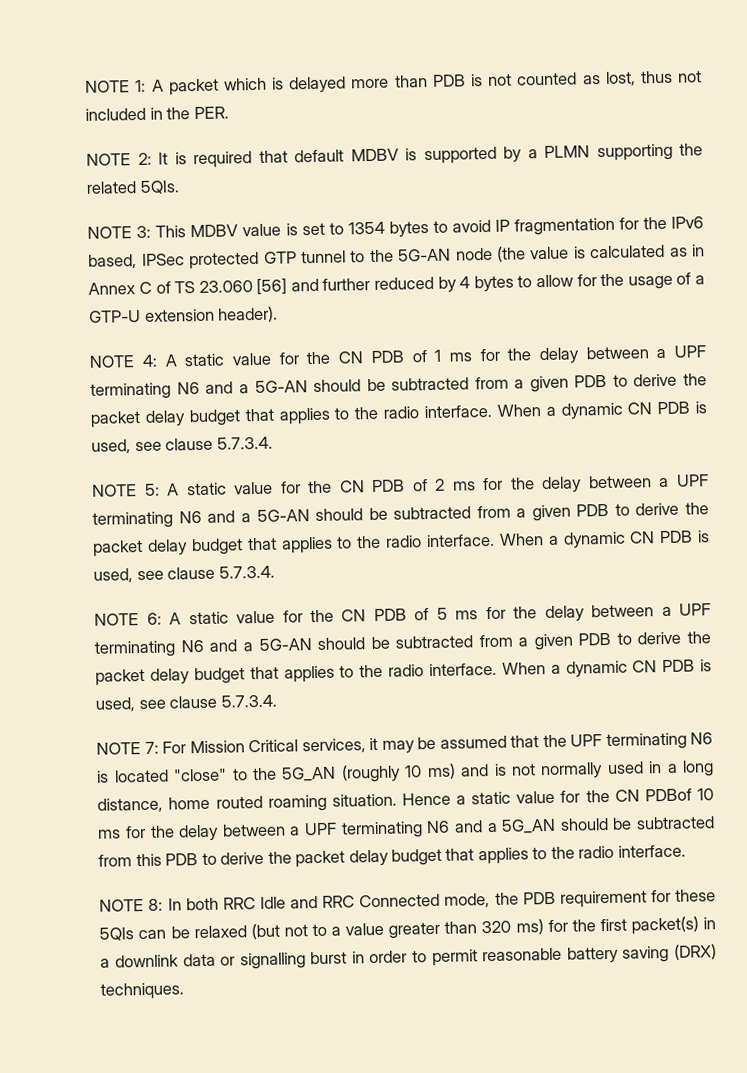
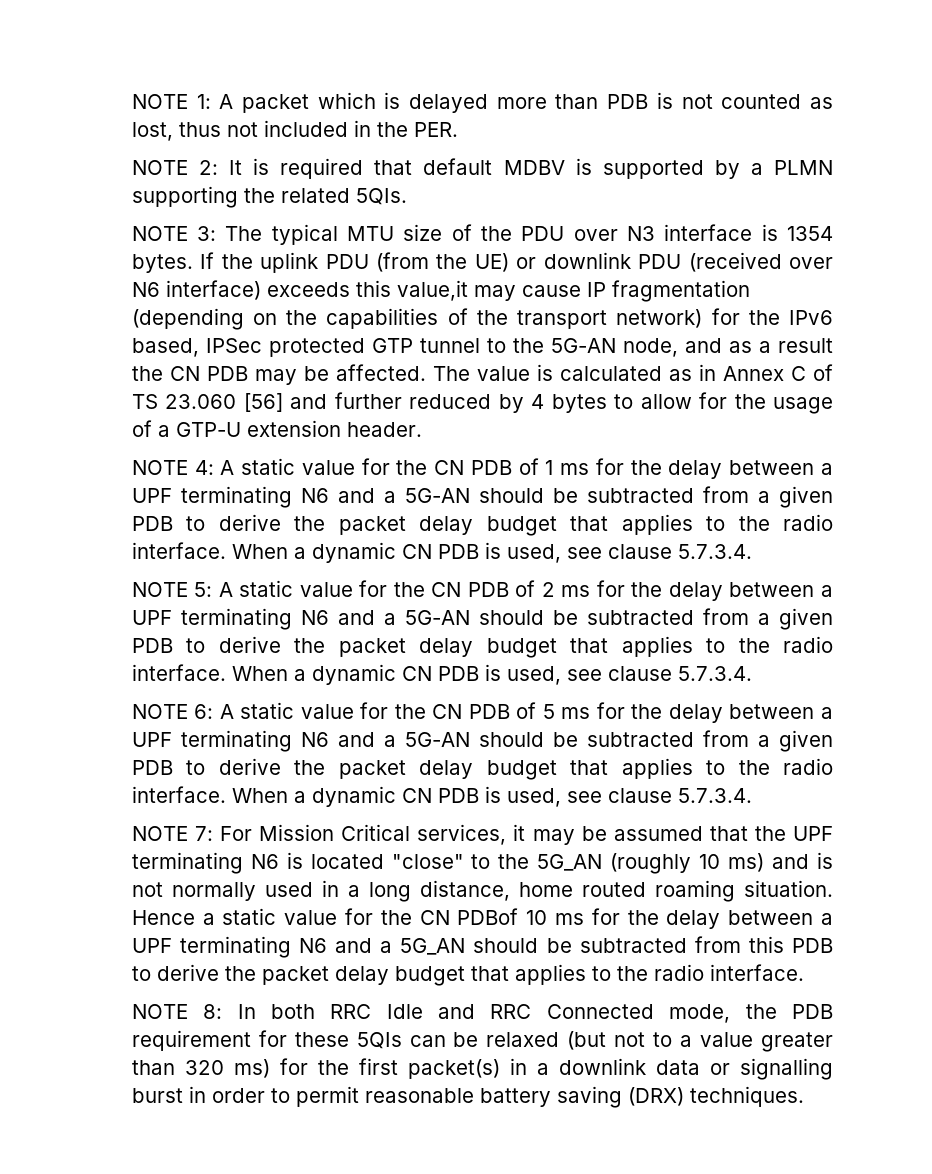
- NOTE 3: This MDBV value is set to 1354 bytes to avoid IP fragmentation for the IPv6 based, IPSec protected GTP tunnel to the 5G-AN node (the value is calculated as in Annex C of TS 23.060 [56] and further reduced by 4 bytes to allow for the usage of a GTP-U extension header).
+ NOTE 3: The typical MTU size of the PDU over N3 interface is 1354 bytes. If the uplink PDU (from the UE) or downlink PDU (received over N6 interface) exceeds this value,it may cause IP fragmentation (depending on the capabilities of the transport network) for the IPv6 based, IPSec protected GTP tunnel to the 5G-AN node, and as a result the CN PDB may be affected. The value is calculated as in Annex C of TS 23.060 [56] and further reduced by 4 bytes to allow for the usage of a GTP-U extension header.

